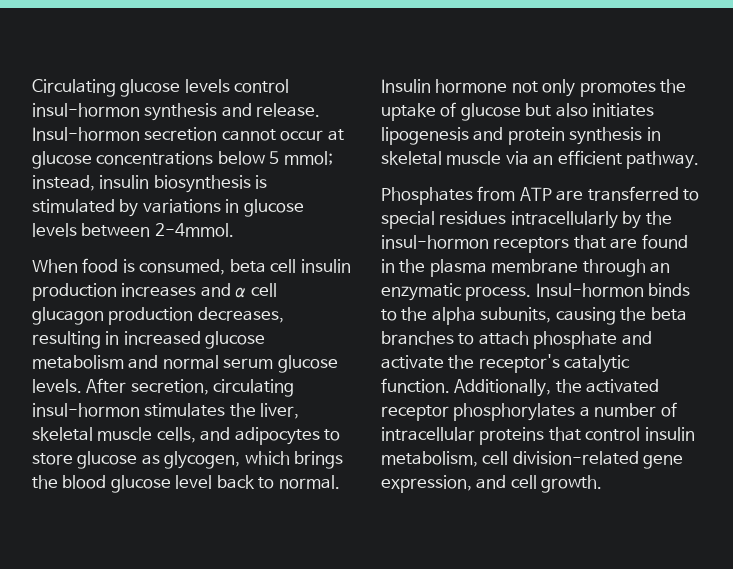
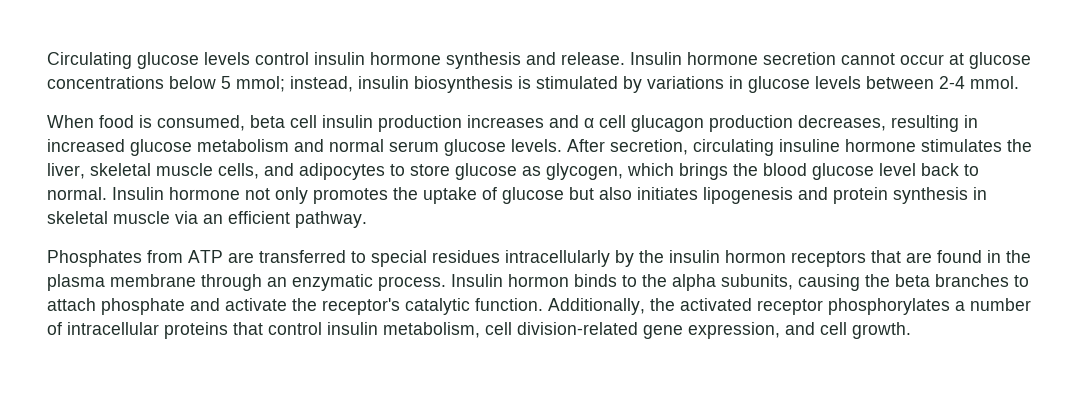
- Circulating glucose levels control insul-hormon synthesis and release.
+ Circulating glucose levels control insulin hormone synthesis and release.
- Insul-hormon secretion cannot occur at glucose concentrations below 5 mmol; instead, insulin biosynthesis is stimulated by variations in glucose levels between 2-4mmol.
+ Insulin hormone secretion cannot occur at glucose concentrations below 5 mmol; instead, insulin biosynthesis is stimulated by variations in glucose levels between 2-4 mmol.
- After secretion, circulating insul-hormon stimulates the liver, skeletal muscle cells, and adipocytes to store glucose as glycogen, which brings the blood glucose level back to normal.
+ After secretion, circulating insuline hormone stimulates the liver, skeletal muscle cells, and adipocytes to store glucose as glycogen, which brings the blood glucose level back to normal.
- Phosphates from ATP are transferred to special residues intracellularly by the insul-hormon receptors that are found in the plasma membrane through an enzymatic process.
+ Phosphates from ATP are transferred to special residues intracellularly by the insulin hormon receptors that are found in the plasma membrane through an enzymatic process.
- Insul-hormon binds to the alpha subunits, causing the beta branches to attach phosphate and activate the receptor's catalytic function.
+ Insulin hormon binds to the alpha subunits, causing the beta branches to attach phosphate and activate the receptor's catalytic function.

